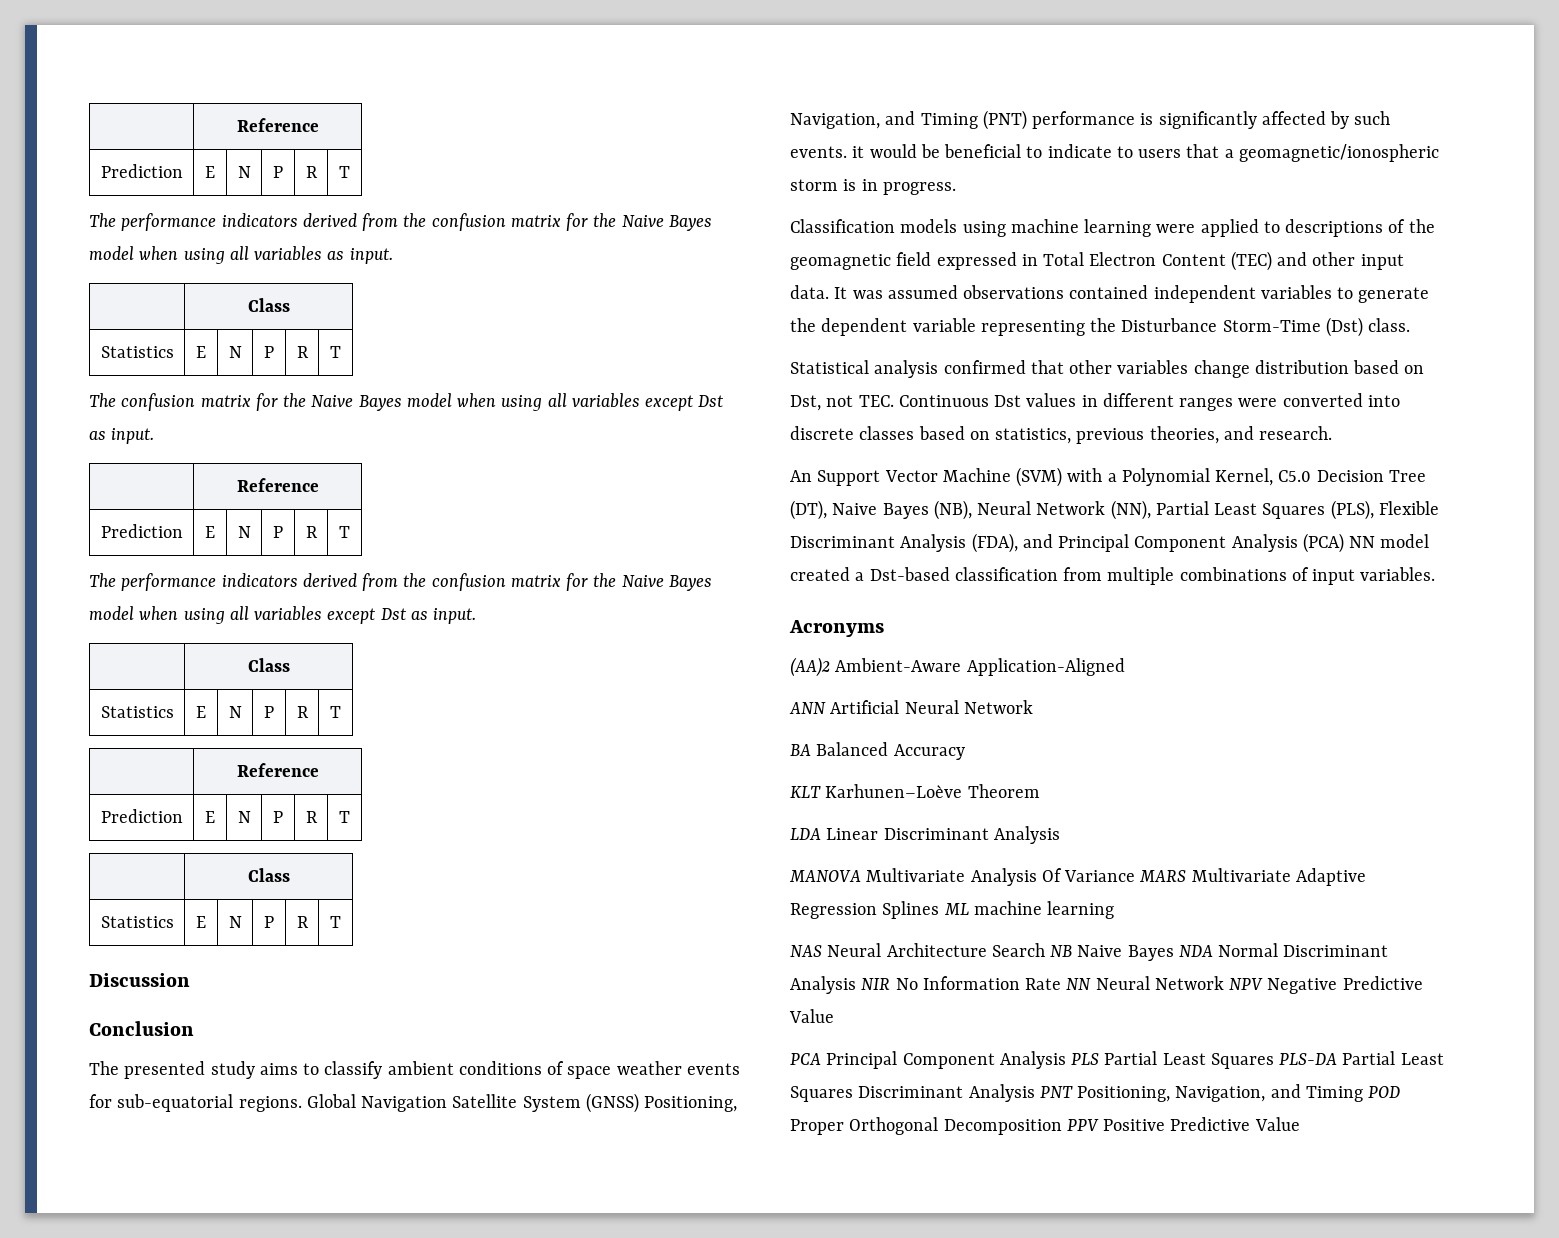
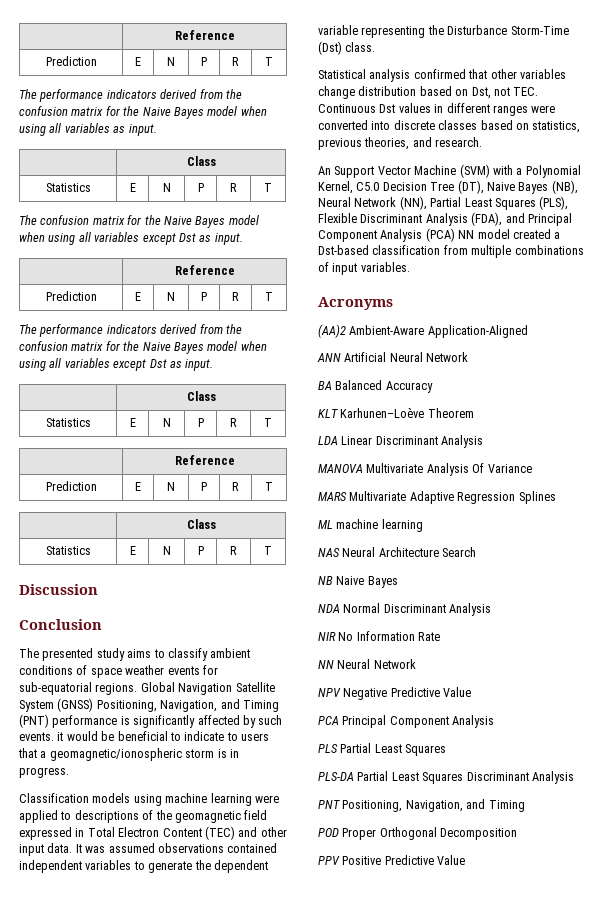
- MANOVA Multivariate Analysis Of Variance MARS Multivariate Adaptive Regression Splines ML machine learning
+ MANOVA Multivariate Analysis Of Variance
+ MARS Multivariate Adaptive Regression Splines
+ ML machine learning
- NAS Neural Architecture Search NB Naive Bayes NDA Normal Discriminant Analysis NIR No Information Rate NN Neural Network NPV Negative Predictive Value
+ NAS Neural Architecture Search
+ NB Naive Bayes
+ NDA Normal Discriminant Analysis
+ NIR No Information Rate
+ NN Neural Network
+ NPV Negative Predictive Value
- PCA Principal Component Analysis PLS Partial Least Squares PLS-DA Partial Least Squares Discriminant Analysis PNT Positioning, Navigation, and Timing POD Proper Orthogonal Decomposition PPV Positive Predictive Value
+ PCA Principal Component Analysis
+ PLS Partial Least Squares
+ PLS-DA Partial Least Squares Discriminant Analysis
+ PNT Positioning, Navigation, and Timing
+ POD Proper Orthogonal Decomposition
+ PPV Positive Predictive Value

